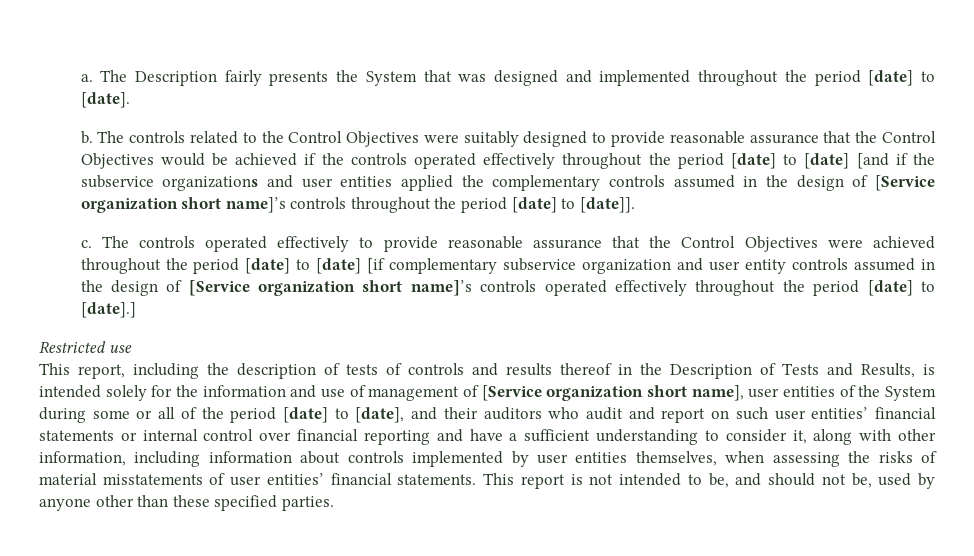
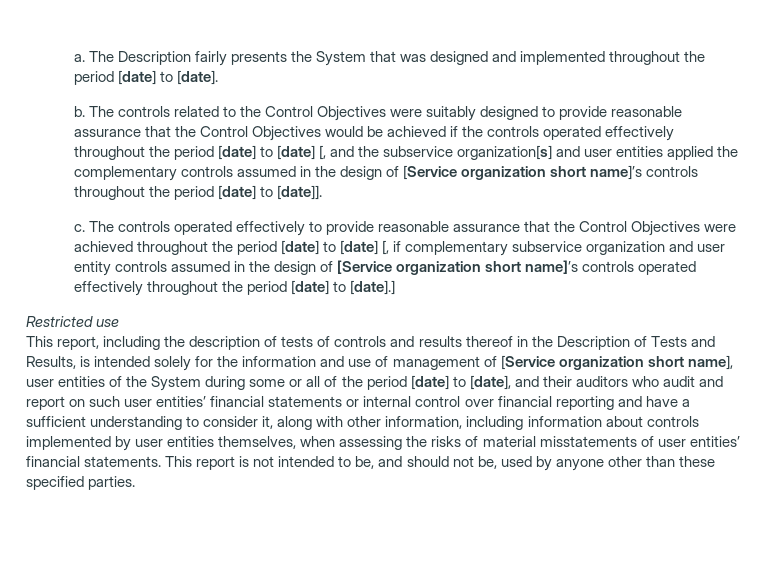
- The controls related to the Control Objectives were suitably designed to provide reasonable assurance that the Control Objectives would be achieved if the controls operated effectively throughout the period [date] to [date] [and if the subservice organizations and user entities applied the complementary controls assumed in the design of [Service organization short name]’s controls throughout the period [date] to [date]].
+ The controls related to the Control Objectives were suitably designed to provide reasonable assurance that the Control Objectives would be achieved if the controls operated effectively throughout the period [date] to [date] [, and the subservice organization[s] and user entities applied the complementary controls assumed in the design of [Service organization short name]’s controls throughout the period [date] to [date]].
- The controls operated effectively to provide reasonable assurance that the Control Objectives were achieved throughout the period [date] to [date] [if complementary subservice organization and user entity controls assumed in the design of [Service organization short name]’s controls operated effectively throughout the period [date] to [date].]
+ The controls operated effectively to provide reasonable assurance that the Control Objectives were achieved throughout the period [date] to [date] [, if complementary subservice organization and user entity controls assumed in the design of [Service organization short name]’s controls operated effectively throughout the period [date] to [date].]

